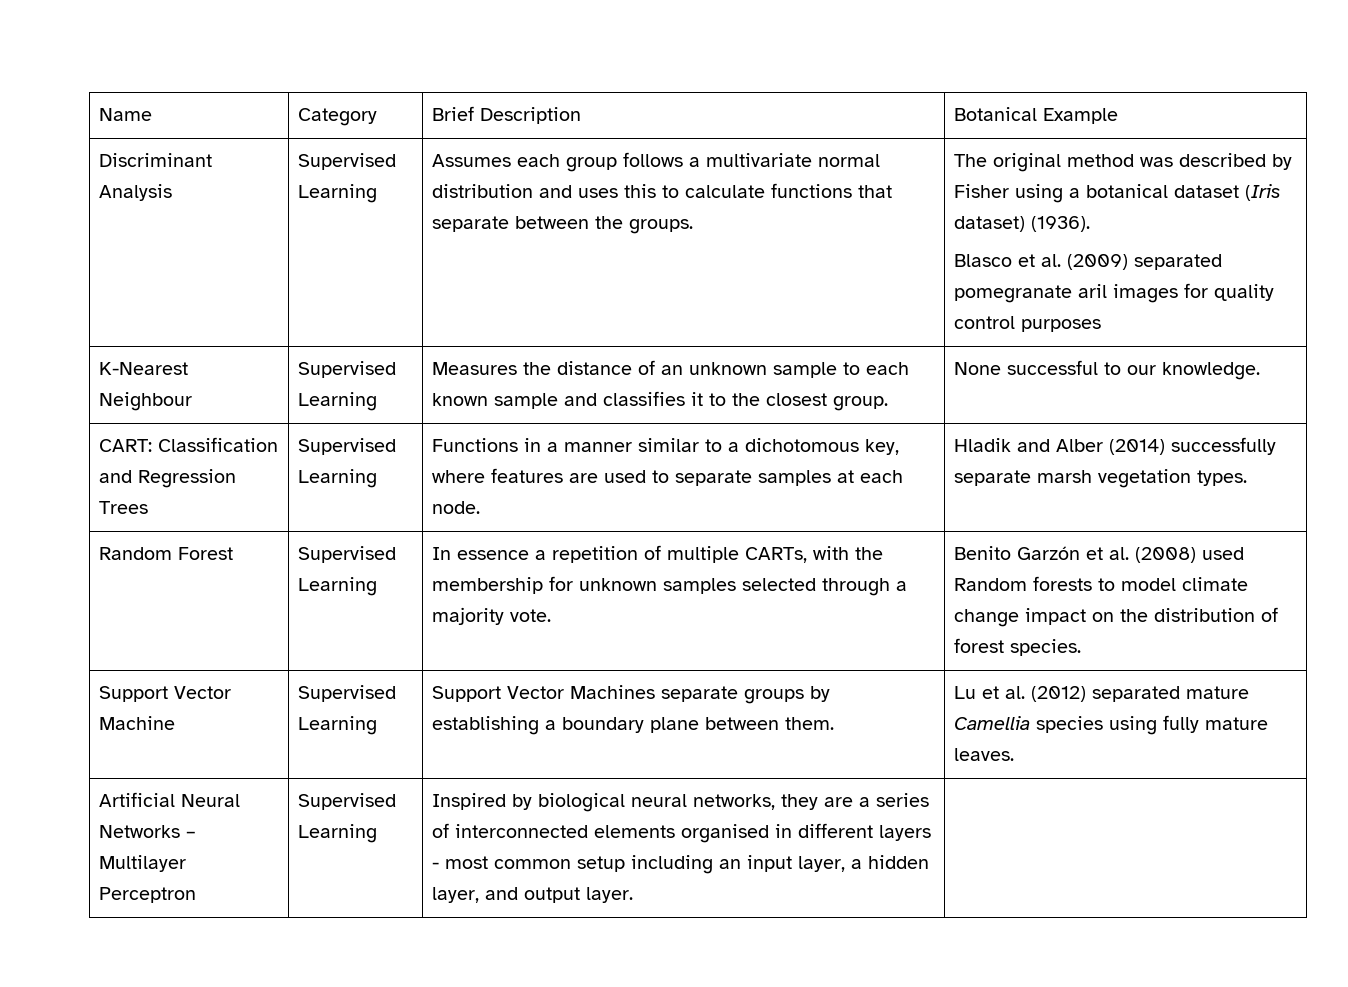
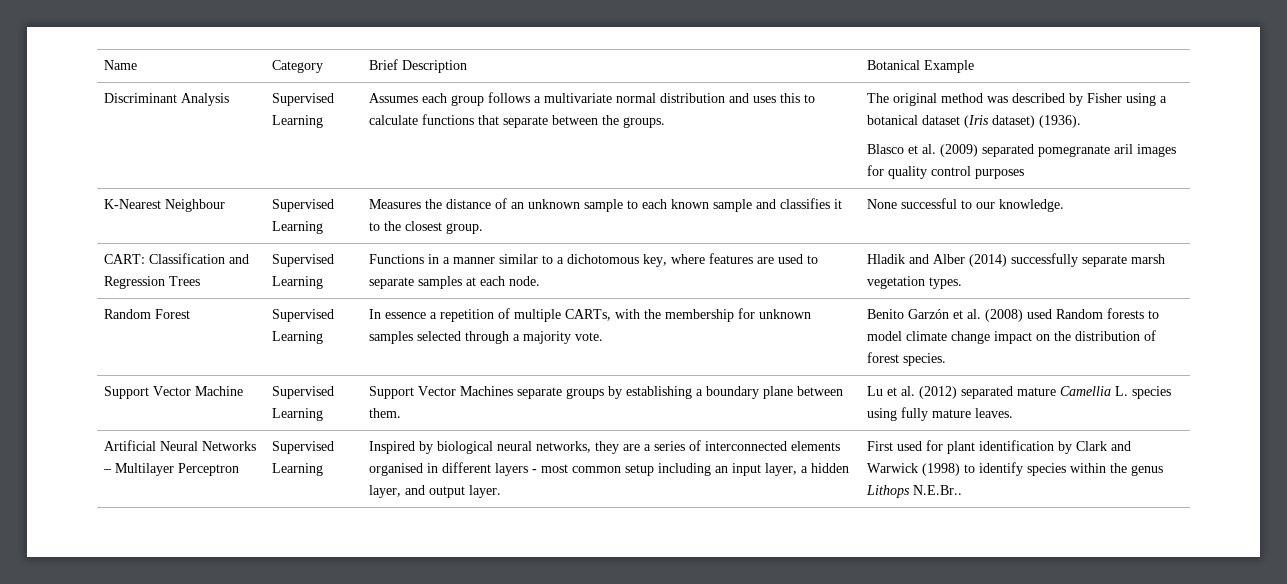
- Support Vector Machine | Supervised Learning | Support Vector Machines separate groups by establishing a boundary plane between them. | Lu et al. (2012) separated mature Camellia species using fully mature leaves.
+ Support Vector Machine | Supervised Learning | Support Vector Machines separate groups by establishing a boundary plane between them. | Lu et al. (2012) separated mature Camellia L. species using fully mature leaves.
+ First used for plant identification by Clark and Warwick (1998) to identify species within the genus Lithops N.E.Br..

